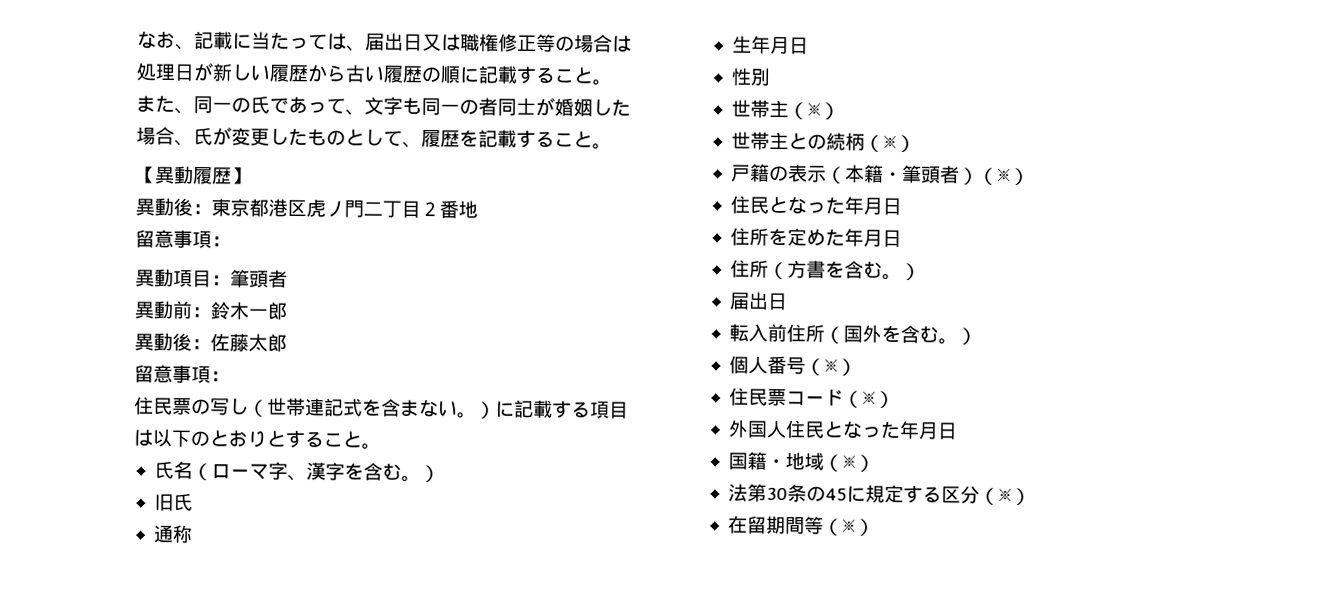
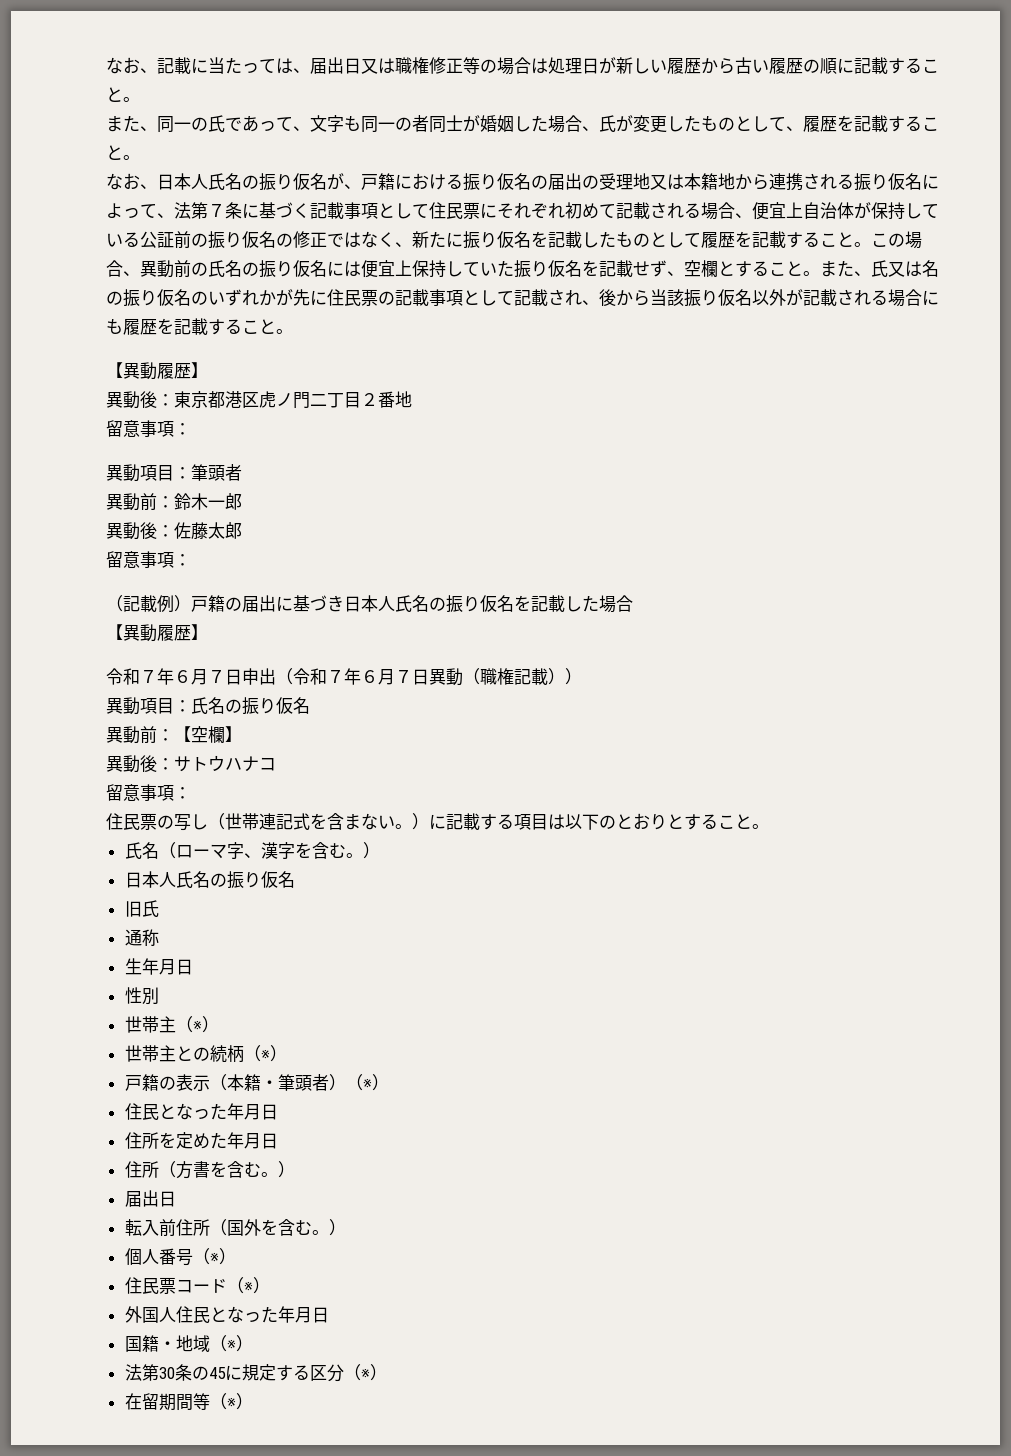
+ なお、日本人氏名の振り仮名が、戸籍における振り仮名の届出の受理地又は本籍地から連携される振り仮名によって、法第７条に基づく記載事項として住民票にそれぞれ初めて記載される場合、便宜上自治体が保持している公証前の振り仮名の修正ではなく、新たに振り仮名を記載したものとして履歴を記載すること。この場合、異動前の氏名の振り仮名には便宜上保持していた振り仮名を記載せず、空欄とすること。また、氏又は名の振り仮名のいずれかが先に住民票の記載事項として記載され、後から当該振り仮名以外が記載される場合にも履歴を記載すること。
+ （記載例）戸籍の届出に基づき日本人氏名の振り仮名を記載した場合
+ 【異動履歴】
+ 令和７年６月７日申出（令和７年６月７日異動（職権記載））
+ 異動項目：氏名の振り仮名
+ 異動前：【空欄】
+ 異動後：サトウハナコ
+ 留意事項：
  氏名（ローマ字、漢字を含む。）
+ 日本人氏名の振り仮名

